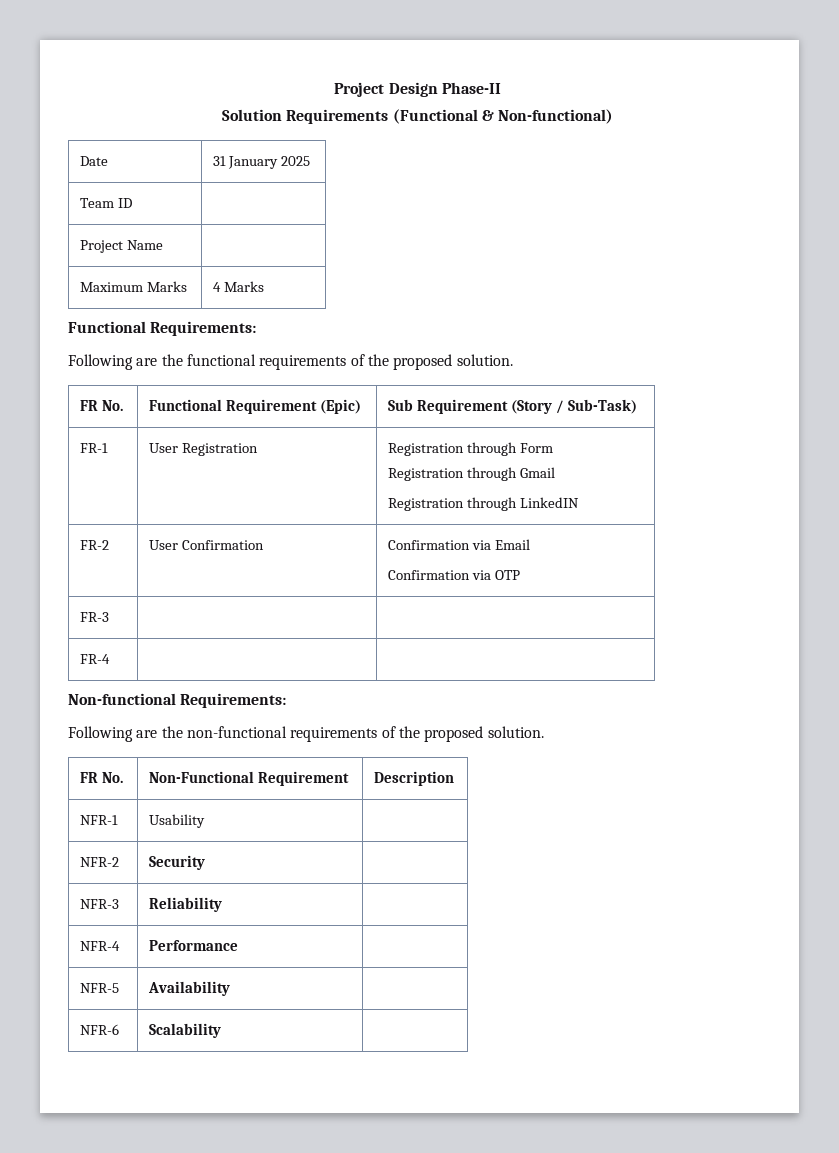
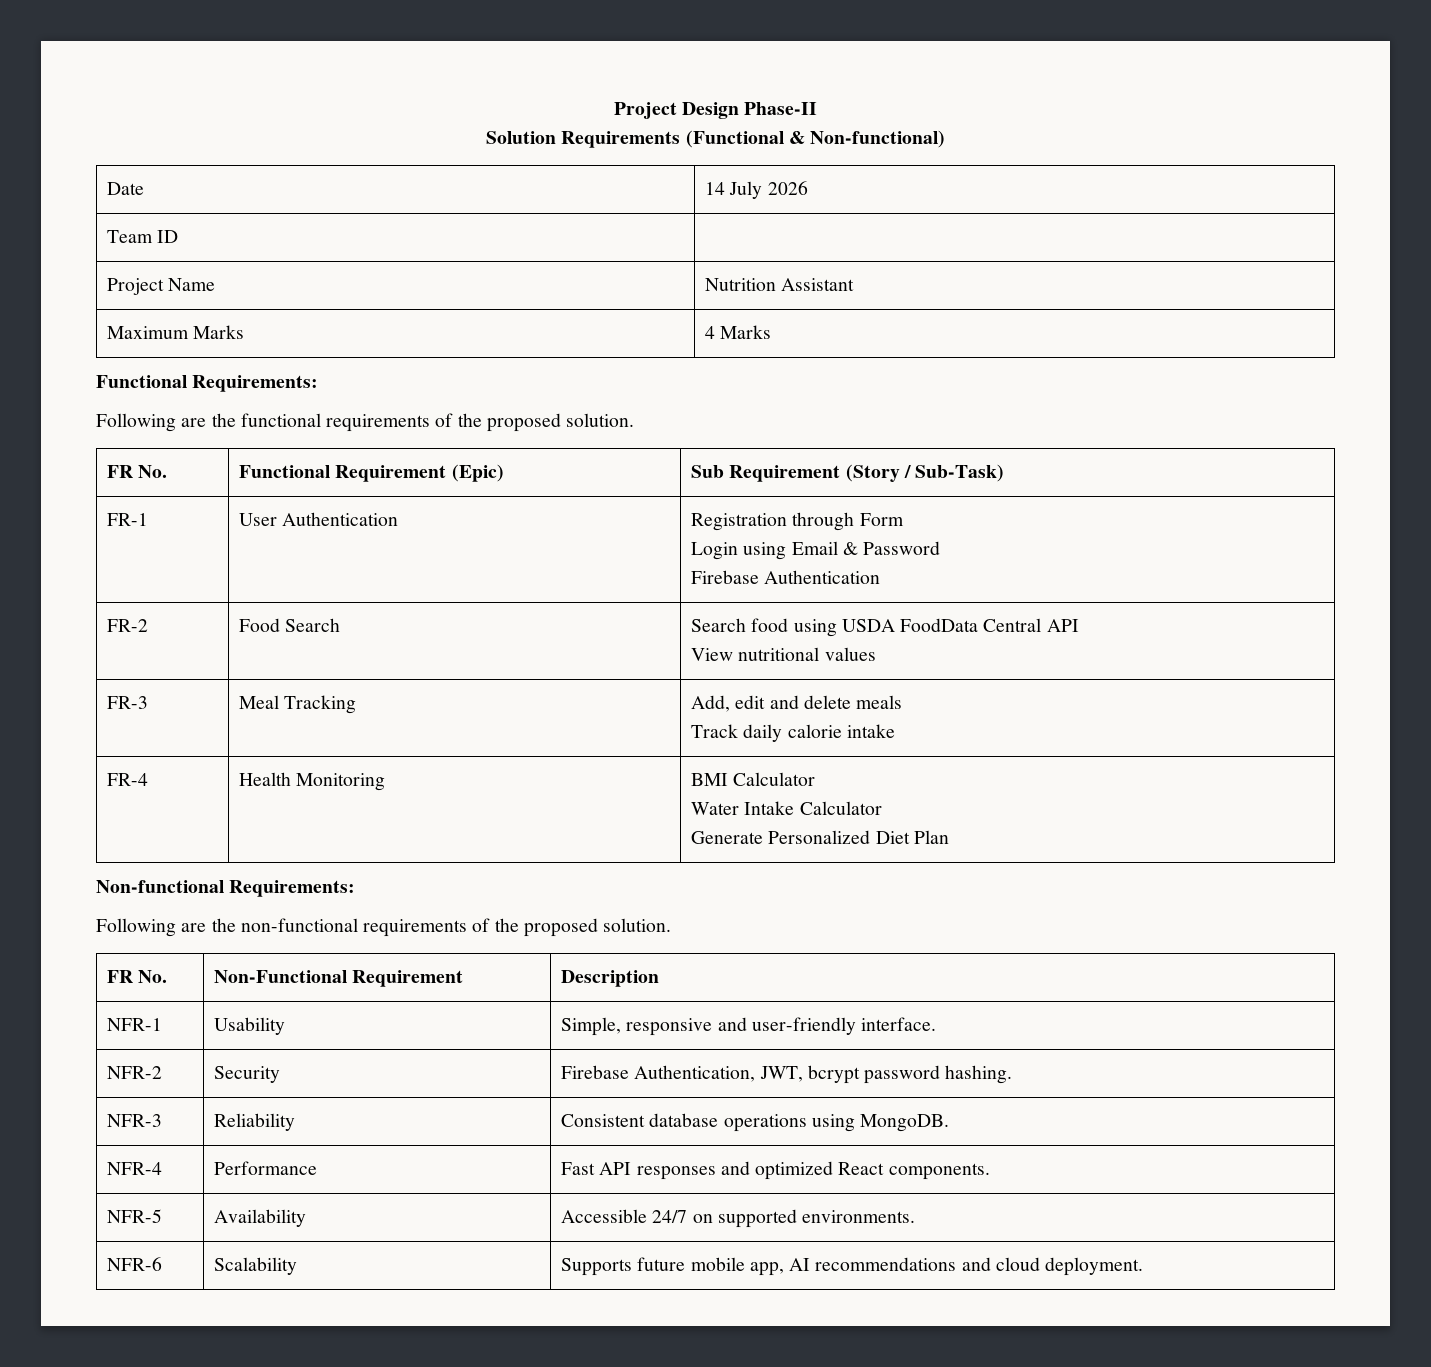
- Date | 31 January 2025
+ Date | 14 July 2026
- Project Name |
+ Project Name | Nutrition Assistant
- FR-1 | User Registration | Registration through Form
- Registration through Gmail
- Registration through LinkedIN
- FR-2 | User Confirmation | Confirmation via Email
- Confirmation via OTP
- FR-3 | |
- FR-4 | |
+ FR-1 | User Authentication | Registration through Form
+ Login using Email & Password
+ Firebase Authentication
+ FR-2 | Food Search | Search food using USDA FoodData Central API
+ View nutritional values
+ FR-3 | Meal Tracking | Add, edit and delete meals
+ Track daily calorie intake
+ FR-4 | Health Monitoring | BMI Calculator
+ Water Intake Calculator
+ Generate Personalized Diet Plan
- NFR-1 | Usability |
- NFR-2 | Security |
- NFR-3 | Reliability |
- NFR-4 | Performance |
- NFR-5 | Availability |
- NFR-6 | Scalability |
+ NFR-1 | Usability | Simple, responsive and user-friendly interface.
+ NFR-2 | Security | Firebase Authentication, JWT, bcrypt password hashing.
+ NFR-3 | Reliability | Consistent database operations using MongoDB.
+ NFR-4 | Performance | Fast API responses and optimized React components.
+ NFR-5 | Availability | Accessible 24/7 on supported environments.
+ NFR-6 | Scalability | Supports future mobile app, AI recommendations and cloud deployment.

